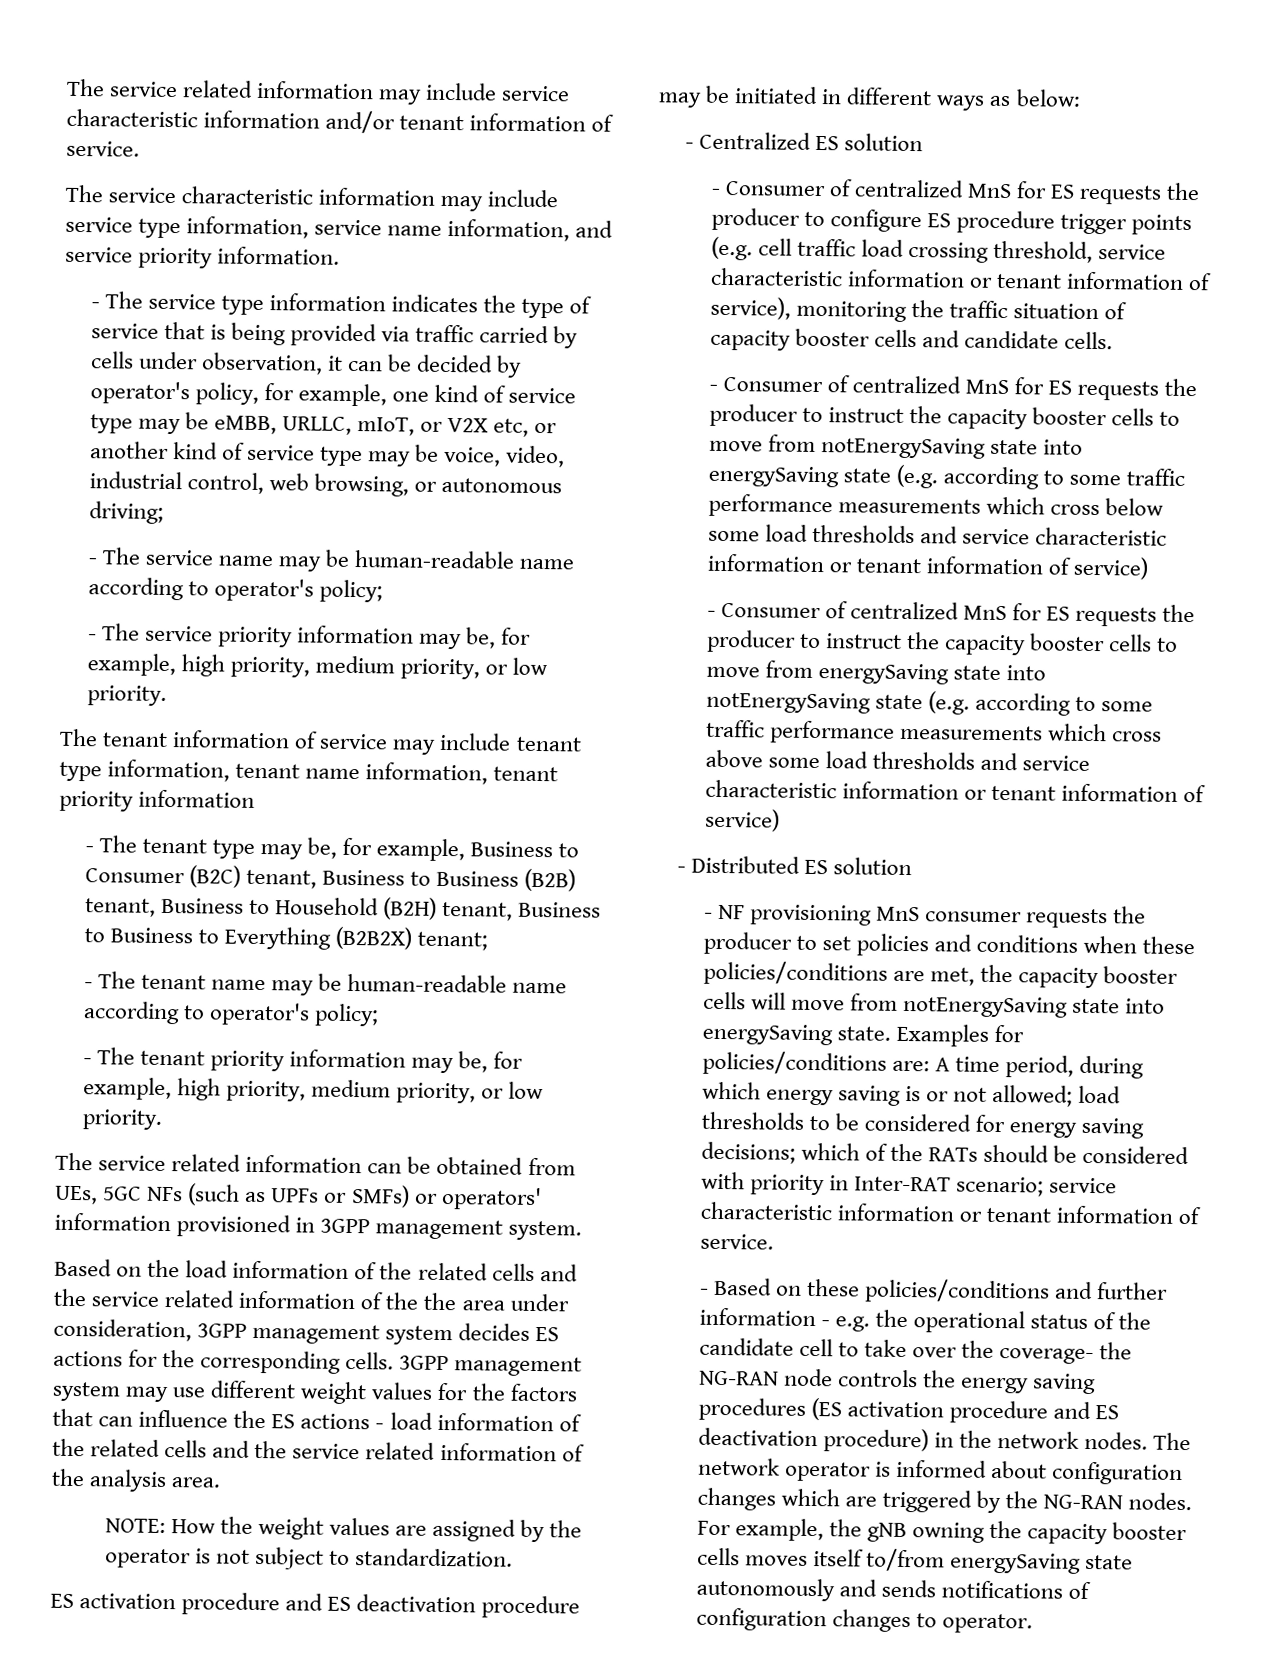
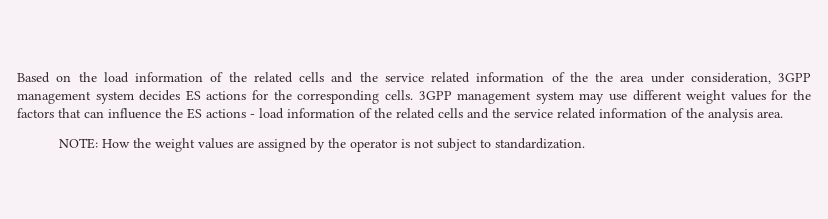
- The service related information may include service characteristic information and/or tenant information of service.
- The service characteristic information may include service type information, service name information, and service priority information.
- - The service type information indicates the type of service that is being provided via traffic carried by cells under observation, it can be decided by operator's policy, for example, one kind of service type may be eMBB, URLLC, mIoT, or V2X etc, or another kind of service type may be voice, video, industrial control, web browsing, or autonomous driving;
- - The service name may be human-readable name according to operator's policy;
- - The service priority information may be, for example, high priority, medium priority, or low priority.
- The tenant information of service may include tenant type information, tenant name information, tenant priority information
- - The tenant type may be, for example, Business to Consumer (B2C) tenant, Business to Business (B2B) tenant, Business to Household (B2H) tenant, Business to Business to Everything (B2B2X) tenant;
- - The tenant name may be human-readable name according to operator's policy;
- - The tenant priority information may be, for example, high priority, medium priority, or low priority.
- The service related information can be obtained from UEs, 5GC NFs (such as UPFs or SMFs) or operators' information provisioned in 3GPP management system.
- ES activation procedure and ES deactivation procedure may be initiated in different ways as below:
- - Centralized ES solution
- - Consumer of centralized MnS for ES requests the producer to configure ES procedure trigger points (e.g. cell traffic load crossing threshold, service characteristic information or tenant information of service), monitoring the traffic situation of capacity booster cells and candidate cells.
- - Consumer of centralized MnS for ES requests the producer to instruct the capacity booster cells to move from notEnergySaving state into energySaving state (e.g. according to some traffic performance measurements which cross below some load thresholds and service characteristic information or tenant information of service)
- - Consumer of centralized MnS for ES requests the producer to instruct the capacity booster cells to move from energySaving state into notEnergySaving state (e.g. according to some traffic performance measurements which cross above some load thresholds and service characteristic information or tenant information of service)
- - Distributed ES solution
- - NF provisioning MnS consumer requests the producer to set policies and conditions when these policies/conditions are met, the capacity booster cells will move from notEnergySaving state into energySaving state. Examples for policies/conditions are: A time period, during which energy saving is or not allowed; load thresholds to be considered for energy saving decisions; which of the RATs should be considered with priority in Inter-RAT scenario; service characteristic information or tenant information of service.
- - Based on these policies/conditions and further information - e.g. the operational status of the candidate cell to take over the coverage- the NG-RAN node controls the energy saving procedures (ES activation procedure and ES deactivation procedure) in the network nodes. The network operator is informed about configuration changes which are triggered by the NG-RAN nodes. For example, the gNB owning the capacity booster cells moves itself to/from energySaving state autonomously and sends notifications of configuration changes to operator.

